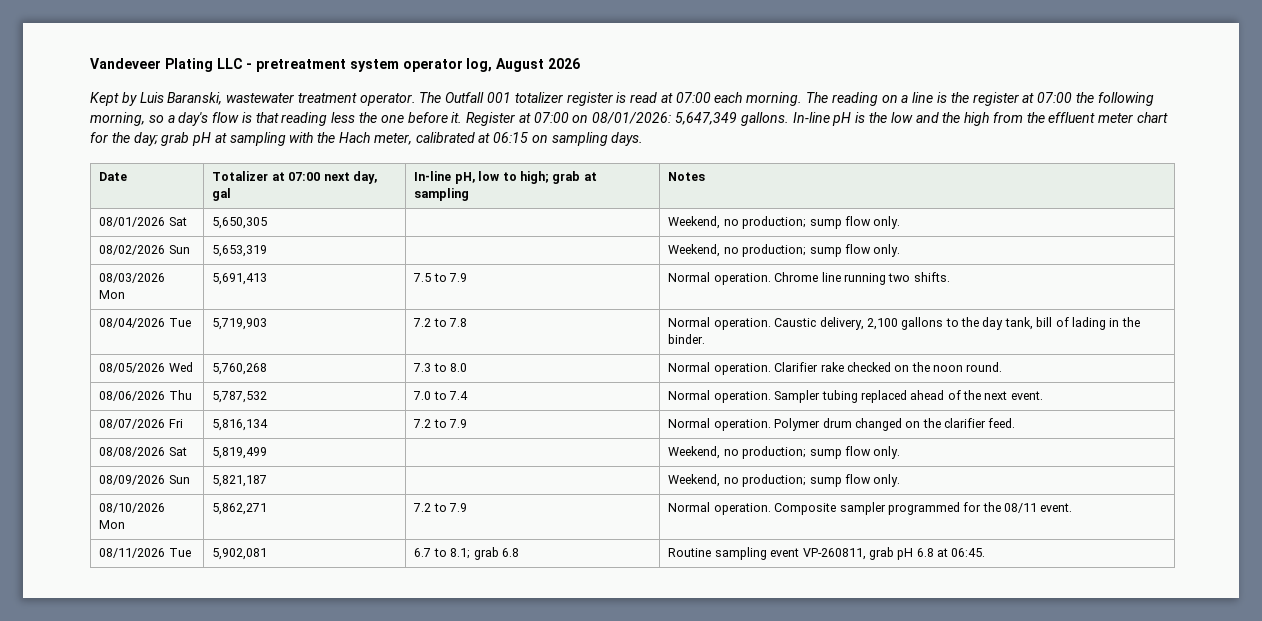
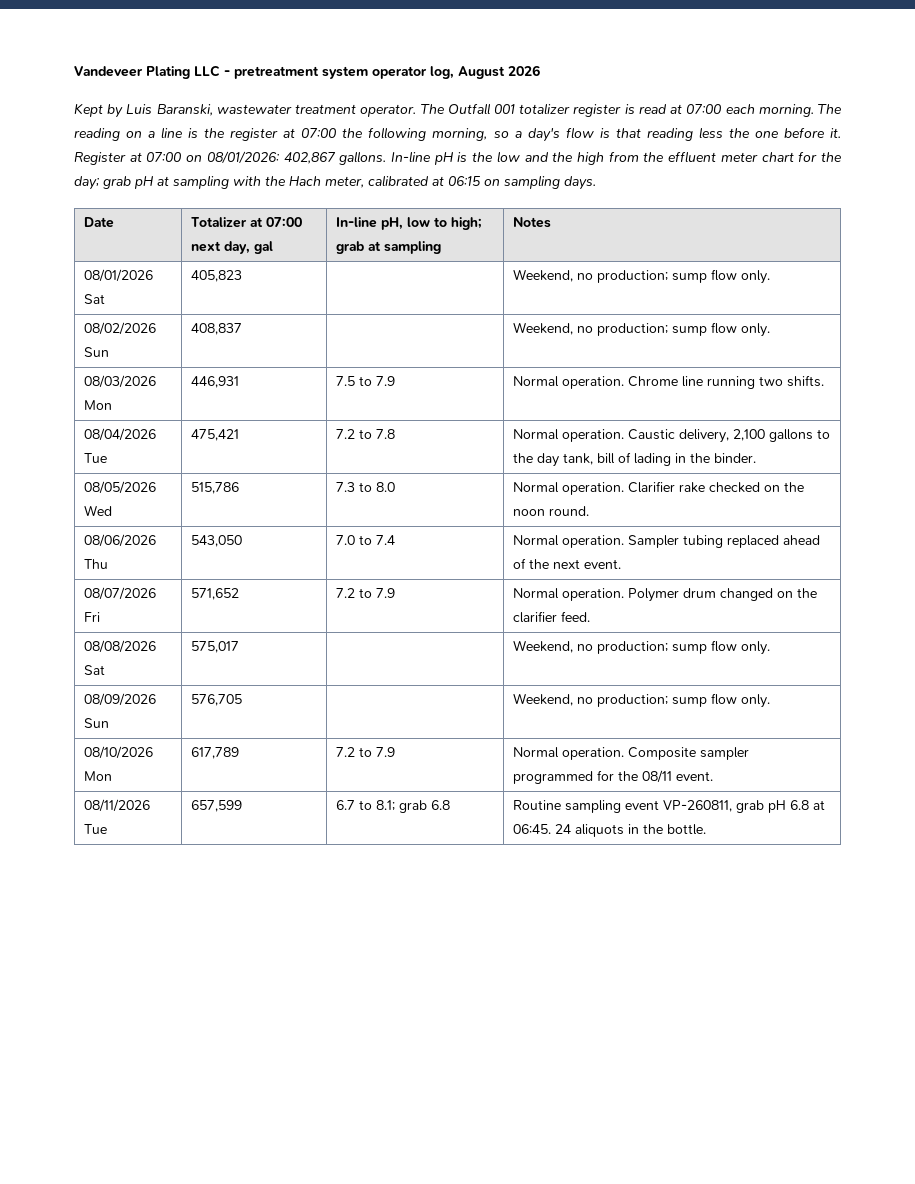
- Register at 07:00 on 08/01/2026: 5,647,349 gallons.
+ Register at 07:00 on 08/01/2026: 402,867 gallons.
- 08/01/2026 Sat | 5,650,305 | | Weekend, no production; sump flow only.
+ 08/01/2026 Sat | 405,823 | | Weekend, no production; sump flow only.
- 08/02/2026 Sun | 5,653,319 | | Weekend, no production; sump flow only.
+ 08/02/2026 Sun | 408,837 | | Weekend, no production; sump flow only.
- 08/03/2026 Mon | 5,691,413 | 7.5 to 7.9 | Normal operation. Chrome line running two shifts.
+ 08/03/2026 Mon | 446,931 | 7.5 to 7.9 | Normal operation. Chrome line running two shifts.
- 08/04/2026 Tue | 5,719,903 | 7.2 to 7.8 | Normal operation. Caustic delivery, 2,100 gallons to the day tank, bill of lading in the binder.
+ 08/04/2026 Tue | 475,421 | 7.2 to 7.8 | Normal operation. Caustic delivery, 2,100 gallons to the day tank, bill of lading in the binder.
- 08/05/2026 Wed | 5,760,268 | 7.3 to 8.0 | Normal operation. Clarifier rake checked on the noon round.
+ 08/05/2026 Wed | 515,786 | 7.3 to 8.0 | Normal operation. Clarifier rake checked on the noon round.
- 08/06/2026 Thu | 5,787,532 | 7.0 to 7.4 | Normal operation. Sampler tubing replaced ahead of the next event.
+ 08/06/2026 Thu | 543,050 | 7.0 to 7.4 | Normal operation. Sampler tubing replaced ahead of the next event.
- 08/07/2026 Fri | 5,816,134 | 7.2 to 7.9 | Normal operation. Polymer drum changed on the clarifier feed.
+ 08/07/2026 Fri | 571,652 | 7.2 to 7.9 | Normal operation. Polymer drum changed on the clarifier feed.
- 08/08/2026 Sat | 5,819,499 | | Weekend, no production; sump flow only.
+ 08/08/2026 Sat | 575,017 | | Weekend, no production; sump flow only.
- 08/09/2026 Sun | 5,821,187 | | Weekend, no production; sump flow only.
+ 08/09/2026 Sun | 576,705 | | Weekend, no production; sump flow only.
- 08/10/2026 Mon | 5,862,271 | 7.2 to 7.9 | Normal operation. Composite sampler programmed for the 08/11 event.
+ 08/10/2026 Mon | 617,789 | 7.2 to 7.9 | Normal operation. Composite sampler programmed for the 08/11 event.
- 08/11/2026 Tue | 5,902,081 | 6.7 to 8.1; grab 6.8 | Routine sampling event VP-260811, grab pH 6.8 at 06:45.
+ 08/11/2026 Tue | 657,599 | 6.7 to 8.1; grab 6.8 | Routine sampling event VP-260811, grab pH 6.8 at 06:45. 24 aliquots in the bottle.

